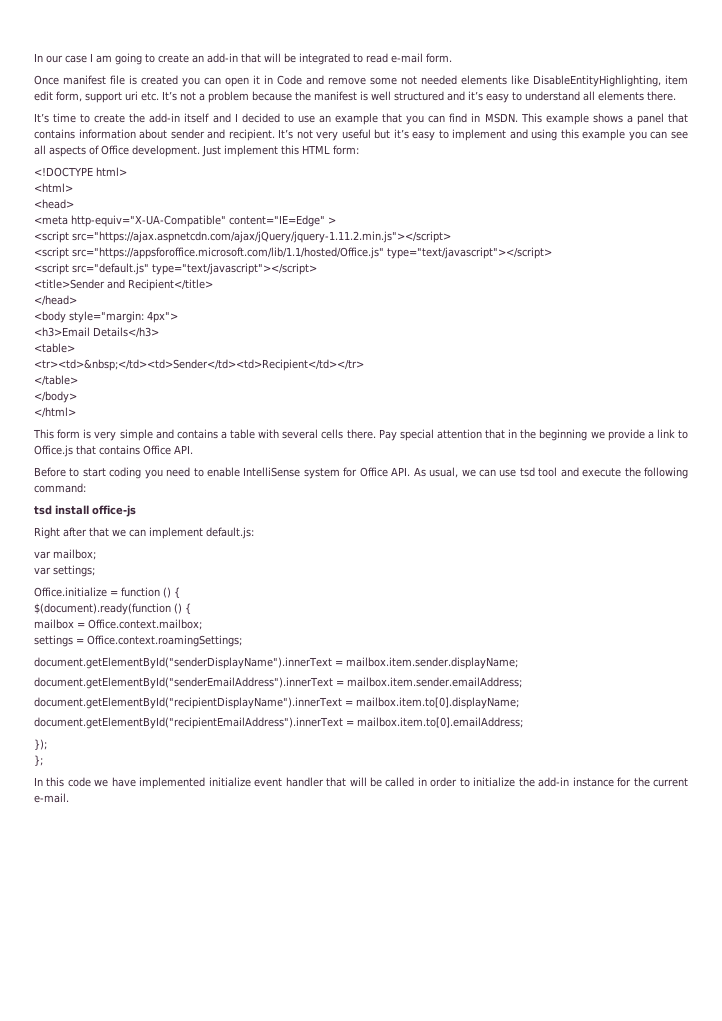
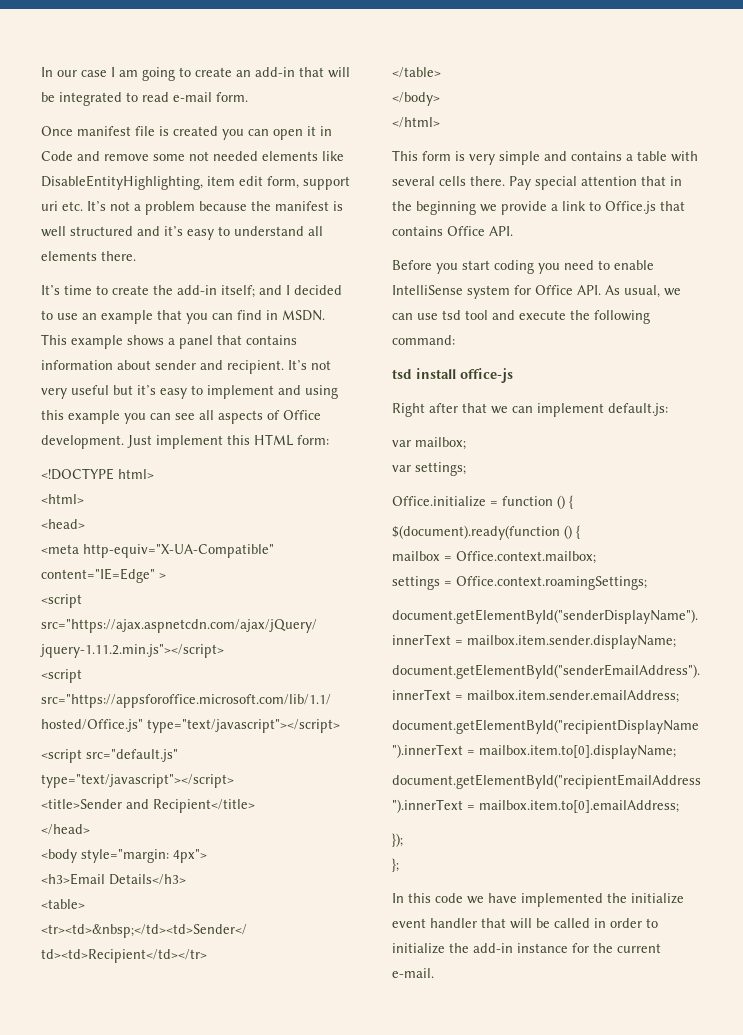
- It’s time to create the add-in itself and I decided to use an example that you can find in MSDN.
+ It’s time to create the add-in itself; and I decided to use an example that you can find in MSDN.
- Before to start coding you need to enable IntelliSense system for Office API. As usual, we can use tsd tool and execute the following command:
+ Before you start coding you need to enable IntelliSense system for Office API. As usual, we can use tsd tool and execute the following command:
- In this code we have implemented initialize event handler that will be called in order to initialize the add-in instance for the current e-mail.
+ In this code we have implemented the initialize event handler that will be called in order to initialize the add-in instance for the current e-mail.

